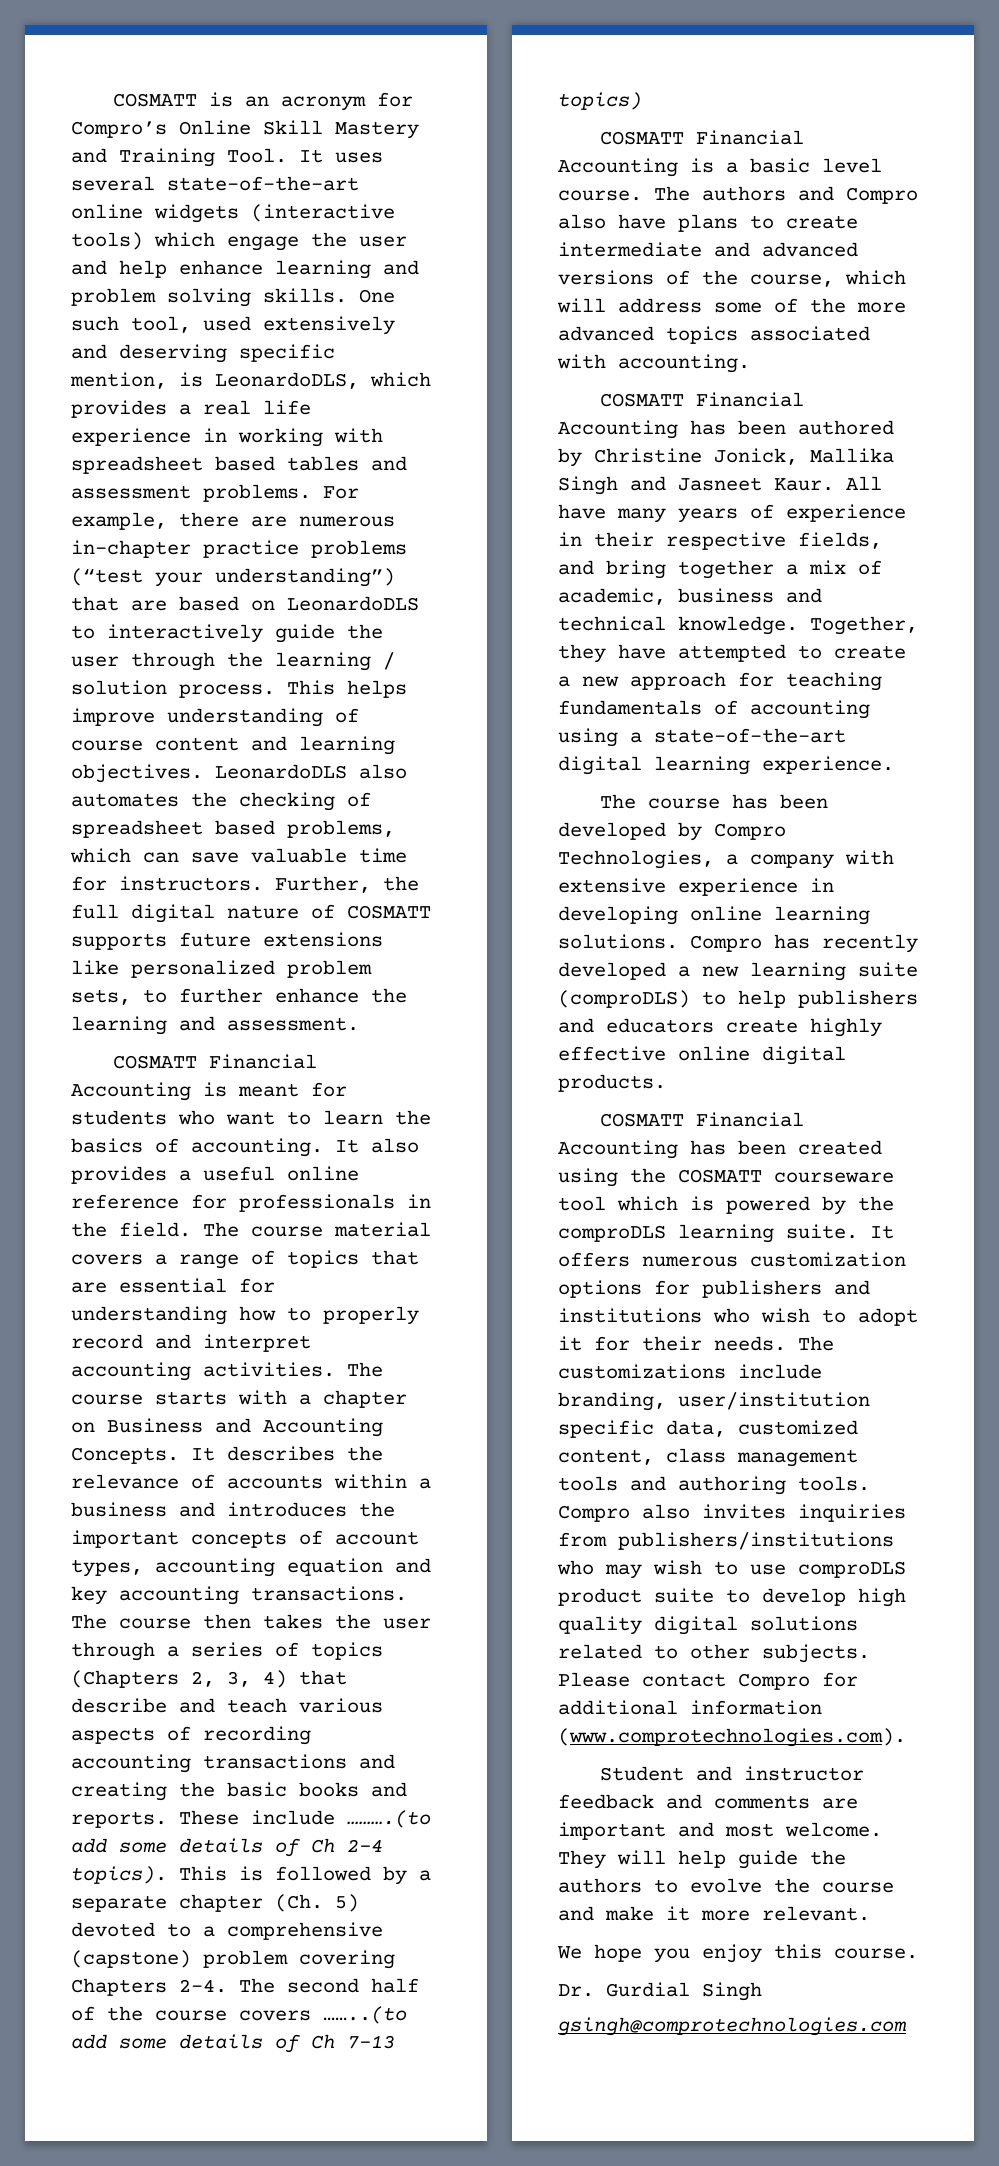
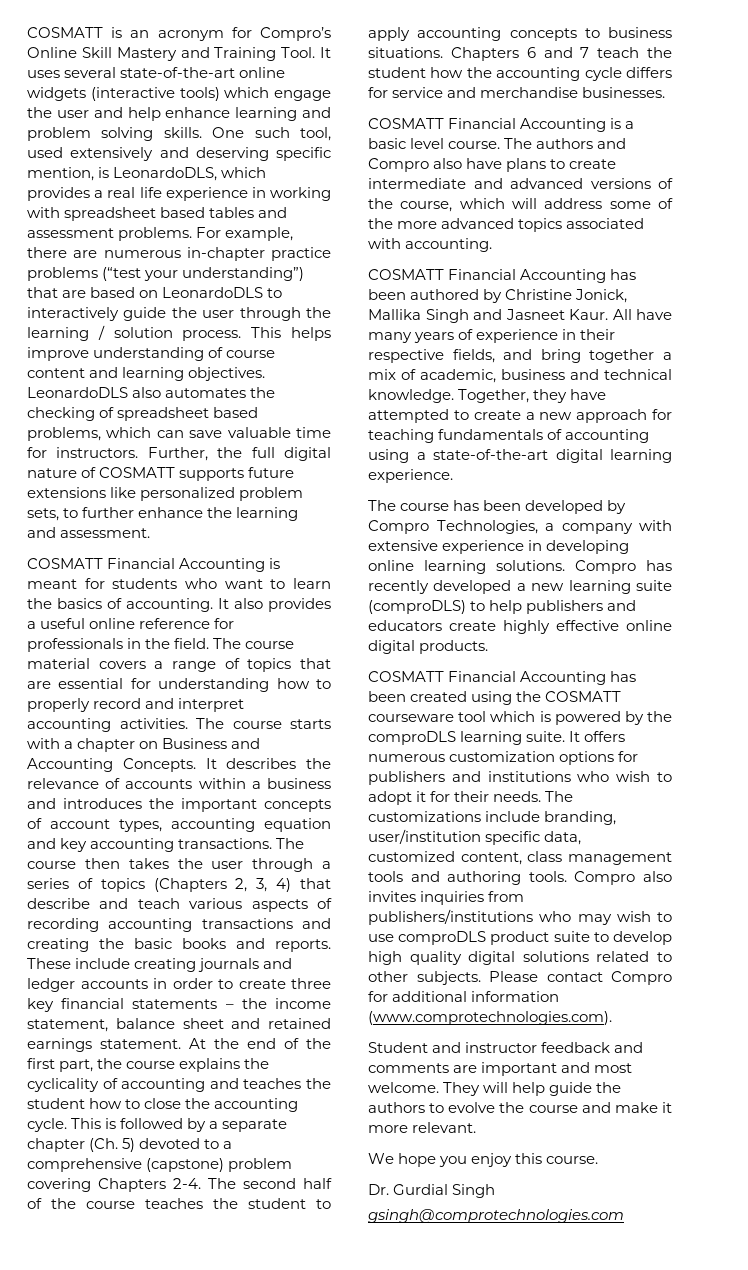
- These include ……….(to add some details of Ch 2-4 topics).
+ These include creating journals and ledger accounts in order to create three key financial statements – the income statement, balance sheet and retained earnings statement. At the end of the first part, the course explains the cyclicality of accounting and teaches the student how to close the accounting cycle.
- The second half of the course covers ……..(to add some details of Ch 7-13 topics)
+ The second half of the course teaches the student to apply accounting concepts to business situations. Chapters 6 and 7 teach the student how the accounting cycle differs for service and merchandise businesses.

